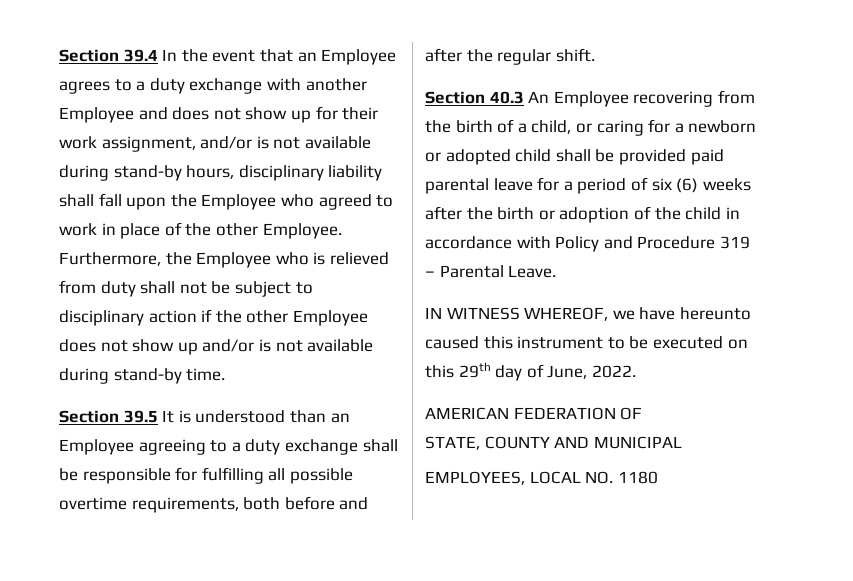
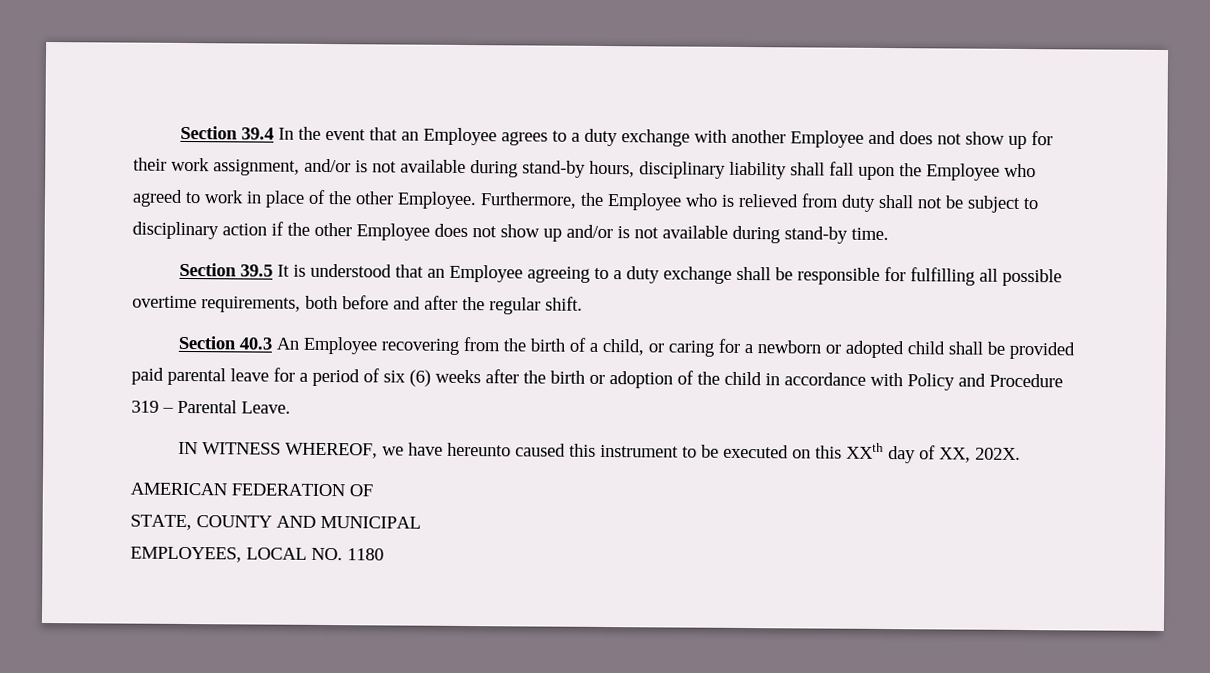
- Section 39.5 It is understood than an Employee agreeing to a duty exchange shall be responsible for fulfilling all possible overtime requirements, both before and after the regular shift.
+ Section 39.5 It is understood that an Employee agreeing to a duty exchange shall be responsible for fulfilling all possible overtime requirements, both before and after the regular shift.
- IN WITNESS WHEREOF, we have hereunto caused this instrument to be executed on this 29th day of June, 2022.
+ IN WITNESS WHEREOF, we have hereunto caused this instrument to be executed on this XXth day of XX, 202X.

